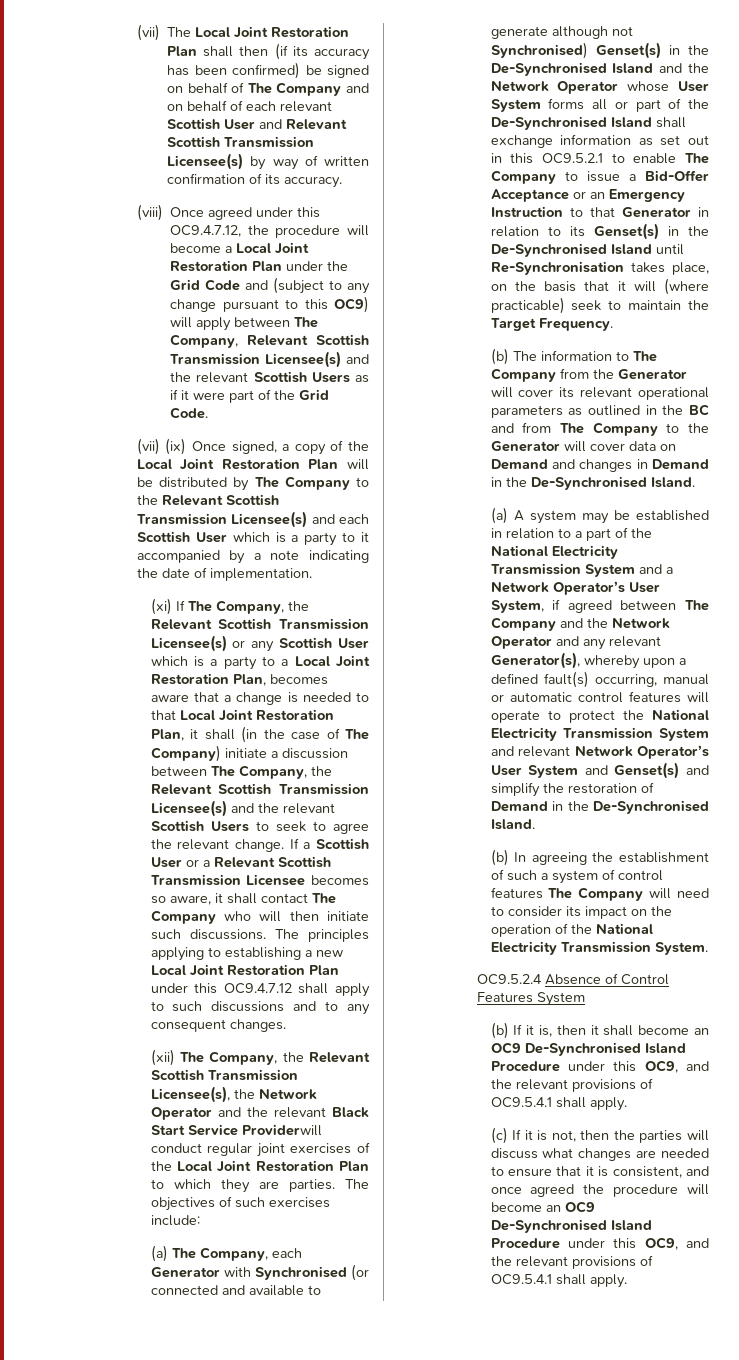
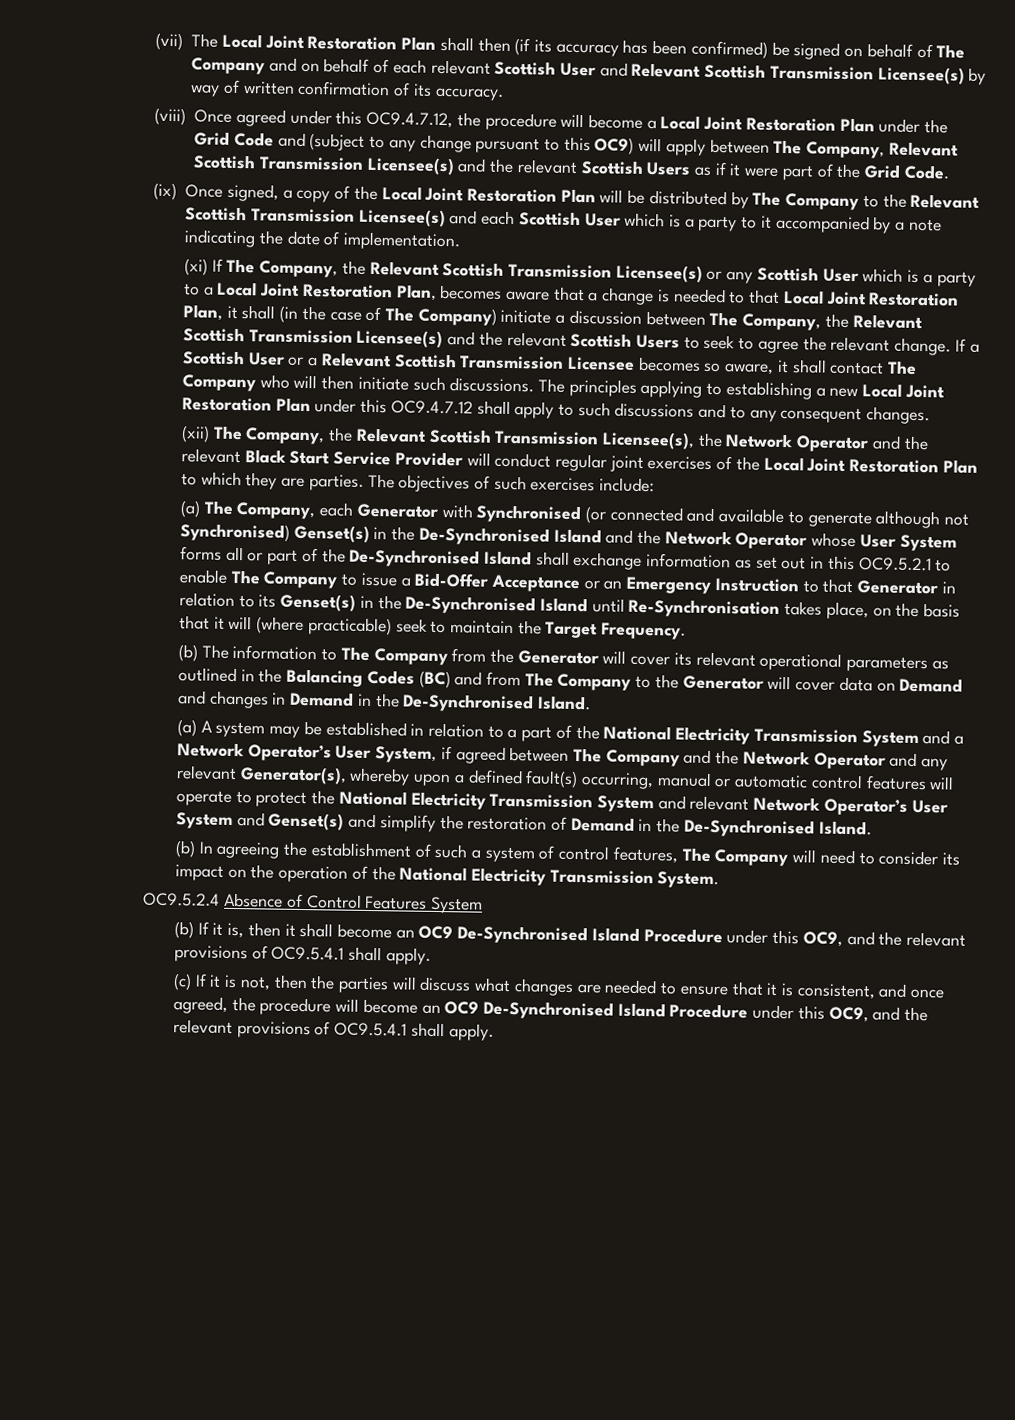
- (vii) (ix) Once signed, a copy of the Local Joint Restoration Plan will be distributed by The Company to the Relevant Scottish Transmission Licensee(s) and each Scottish User which is a party to it accompanied by a note indicating the date of implementation.
+ (ix) Once signed, a copy of the Local Joint Restoration Plan will be distributed by The Company to the Relevant Scottish Transmission Licensee(s) and each Scottish User which is a party to it accompanied by a note indicating the date of implementation.
- (xii) The Company, the Relevant Scottish Transmission Licensee(s), the Network Operator and the relevant Black Start Service Providerwill conduct regular joint exercises of the Local Joint Restoration Plan to which they are parties.
+ (xii) The Company, the Relevant Scottish Transmission Licensee(s), the Network Operator and the relevant Black Start Service Provider will conduct regular joint exercises of the Local Joint Restoration Plan to which they are parties.
- (b) The information to The Company from the Generator will cover its relevant operational parameters as outlined in the BC and from The Company to the Generator will cover data on Demand and changes in Demand in the De-Synchronised Island.
+ (b) The information to The Company from the Generator will cover its relevant operational parameters as outlined in the Balancing Codes (BC) and from The Company to the Generator will cover data on Demand and changes in Demand in the De-Synchronised Island.
- (b) In agreeing the establishment of such a system of control features The Company will need to consider its impact on the operation of the National Electricity Transmission System.
+ (b) In agreeing the establishment of such a system of control features, The Company will need to consider its impact on the operation of the National Electricity Transmission System.
- (c) If it is not, then the parties will discuss what changes are needed to ensure that it is consistent, and once agreed the procedure will become an OC9 De-Synchronised Island Procedure under this OC9, and the relevant provisions of OC9.5.4.1 shall apply.
+ (c) If it is not, then the parties will discuss what changes are needed to ensure that it is consistent, and once agreed, the procedure will become an OC9 De-Synchronised Island Procedure under this OC9, and the relevant provisions of OC9.5.4.1 shall apply.

